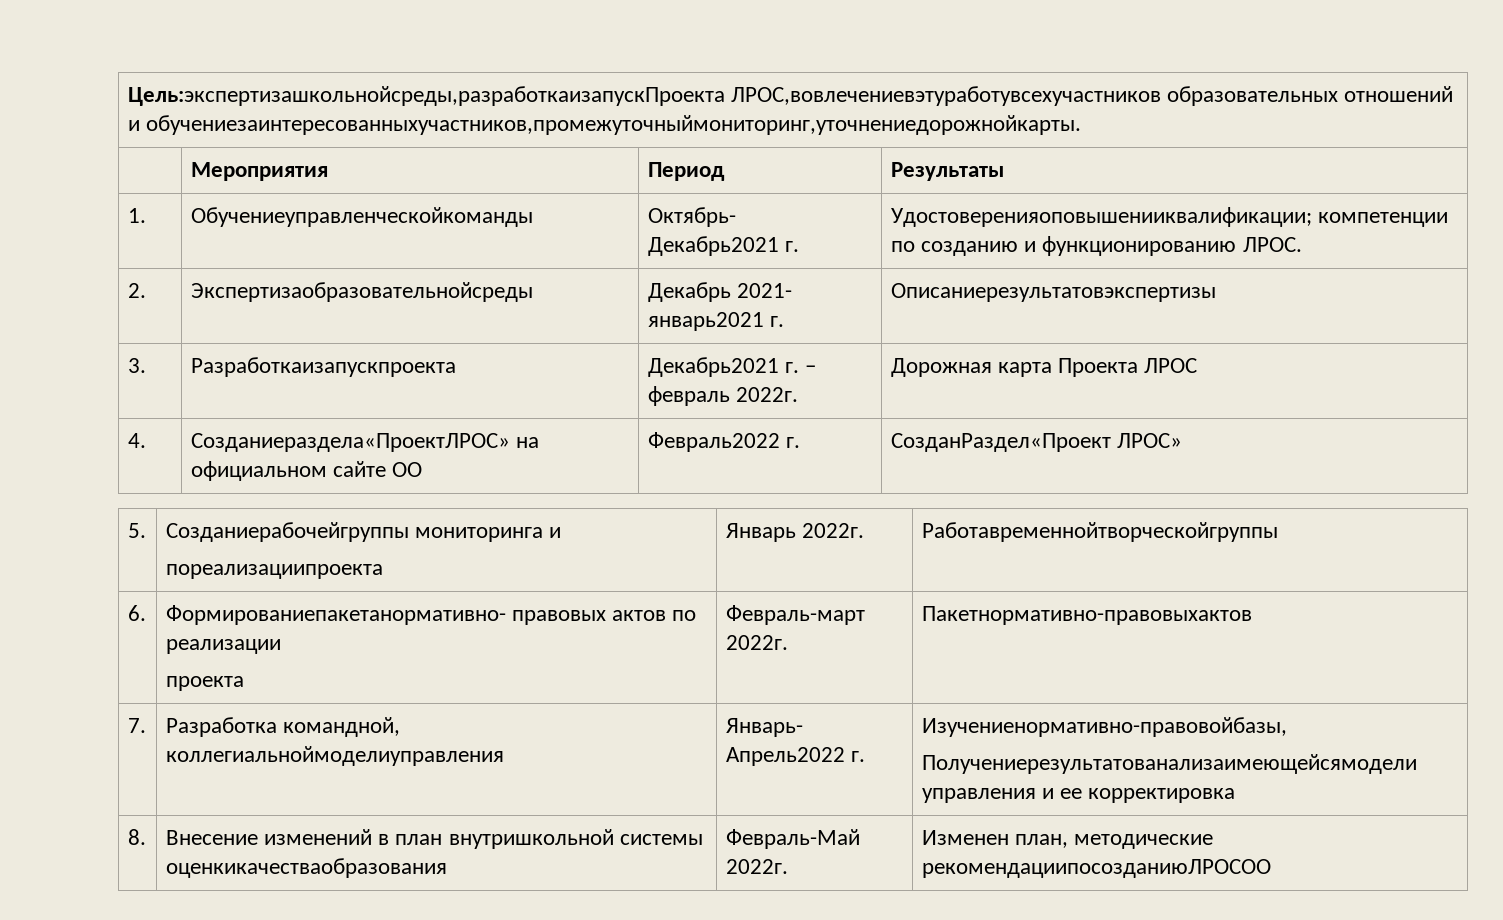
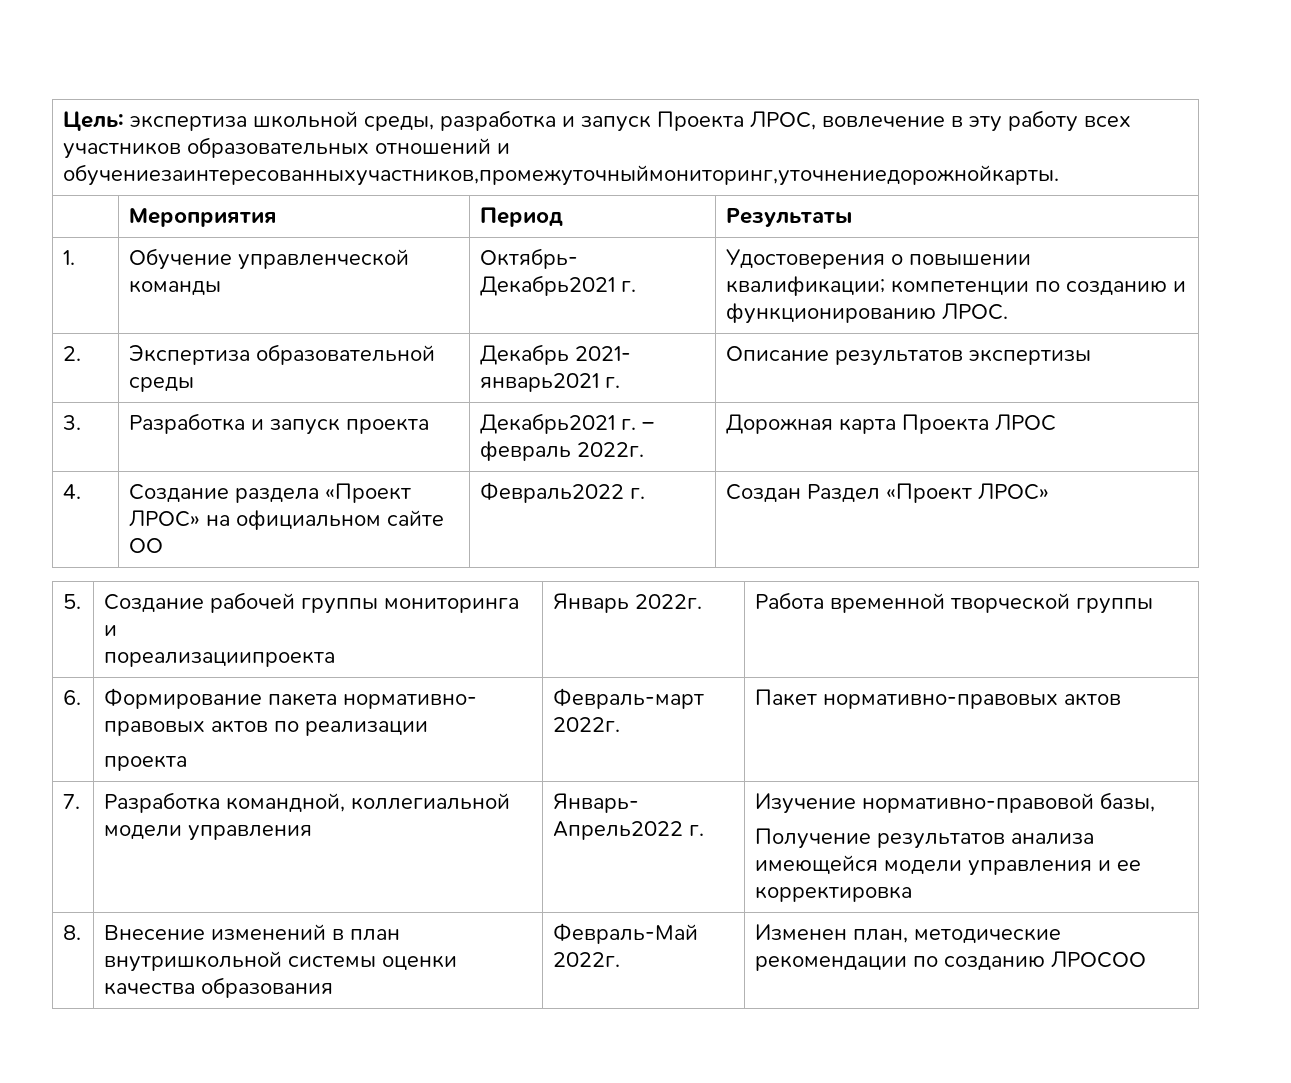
- Цель:экспертизашкольнойсреды,разработкаизапускПроекта ЛРОС,вовлечениевэтуработувсехучастников образовательных отношений и обучениезаинтересованныхучастников,промежуточныймониторинг,уточнениедорожнойкарты.
+ Цель: экспертиза школьной среды, разработка и запуск Проекта ЛРОС, вовлечение в эту работу всех участников образовательных отношений и обучениезаинтересованныхучастников,промежуточныймониторинг,уточнениедорожнойкарты.
- 1. | Обучениеуправленческойкоманды | Октябрь- Декабрь2021 г. | Удостоверенияоповышенииквалификации; компетенции по созданию и функционированию ЛРОС.
+ 1. | Обучение управленческой команды | Октябрь- Декабрь2021 г. | Удостоверения о повышении квалификации; компетенции по созданию и функционированию ЛРОС.
- 2. | Экспертизаобразовательнойсреды | Декабрь 2021- январь2021 г. | Описаниерезультатовэкспертизы
- 3. | Разработкаизапускпроекта | Декабрь2021 г. – февраль 2022г. | Дорожная карта Проекта ЛРОС
+ 2. | Экспертиза образовательной среды | Декабрь 2021- январь2021 г. | Описание результатов экспертизы
+ 3. | Разработка и запуск проекта | Декабрь2021 г. – февраль 2022г. | Дорожная карта Проекта ЛРОС
- 4. | Созданиераздела«ПроектЛРОС» на официальном сайте ОО | Февраль2022 г. | СозданРаздел«Проект ЛРОС»
+ 4. | Создание раздела «Проект ЛРОС» на официальном сайте ОО | Февраль2022 г. | Создан Раздел «Проект ЛРОС»
- 5. | Созданиерабочейгруппы мониторинга и
- пореализациипроекта | Январь 2022г. | Работавременнойтворческойгруппы
- 6. | Формированиепакетанормативно- правовых актов по реализации
- проекта | Февраль-март 2022г. | Пакетнормативно-правовыхактов
+ 5. | Создание рабочей группы мониторинга и
+ пореализациипроекта | Январь 2022г. | Работа временной творческой группы
+ 6. | Формирование пакета нормативно- правовых актов по реализации
+ проекта | Февраль-март 2022г. | Пакет нормативно-правовых актов
- 7. | Разработка командной, коллегиальноймоделиуправления | Январь- Апрель2022 г. | Изучениенормативно-правовойбазы,
- Получениерезультатованализаимеющейсямодели управления и ее корректировка
+ 7. | Разработка командной, коллегиальной модели управления | Январь- Апрель2022 г. | Изучение нормативно-правовой базы,
+ Получение результатов анализа имеющейся модели управления и ее корректировка
- 8. | Внесение изменений в план внутришкольной системы оценкикачестваобразования | Февраль-Май 2022г. | Изменен план, методические рекомендациипосозданиюЛРОСОО
+ 8. | Внесение изменений в план внутришкольной системы оценки качества образования | Февраль-Май 2022г. | Изменен план, методические рекомендации по созданию ЛРОСОО

